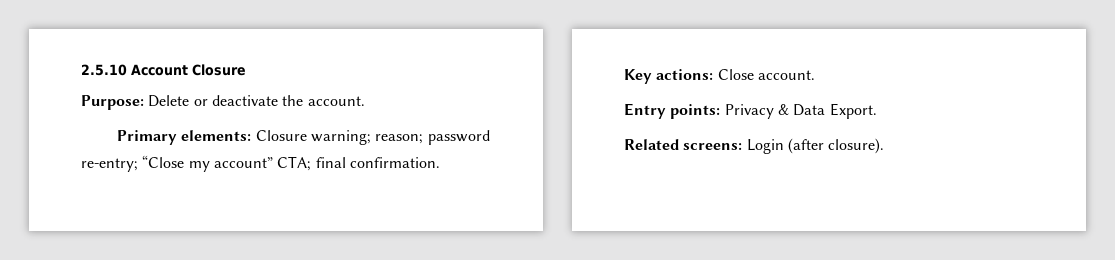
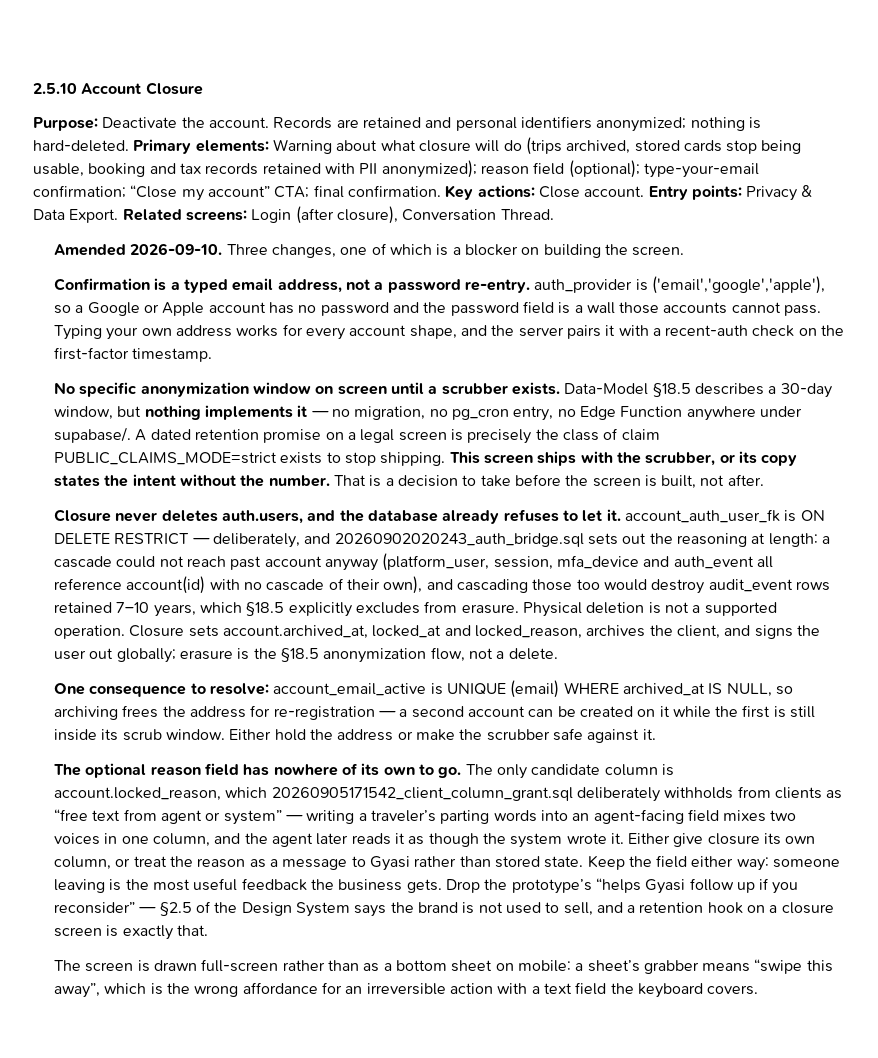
- Purpose: Delete or deactivate the account.
- Primary elements: Closure warning; reason; password re-entry; “Close my account” CTA; final confirmation.
- Key actions: Close account.
- Entry points: Privacy & Data Export.
- Related screens: Login (after closure).
+ Purpose: Deactivate the account. Records are retained and personal identifiers anonymized; nothing is hard-deleted. Primary elements: Warning about what closure will do (trips archived, stored cards stop being usable, booking and tax records retained with PII anonymized); reason field (optional); type-your-email confirmation; “Close my account” CTA; final confirmation. Key actions: Close account. Entry points: Privacy & Data Export. Related screens: Login (after closure), Conversation Thread.
+ Amended 2026-09-10. Three changes, one of which is a blocker on building the screen.
+ Confirmation is a typed email address, not a password re-entry. auth_provider is ('email','google','apple'), so a Google or Apple account has no password and the password field is a wall those accounts cannot pass. Typing your own address works for every account shape, and the server pairs it with a recent-auth check on the first-factor timestamp.
+ No specific anonymization window on screen until a scrubber exists. Data-Model §18.5 describes a 30-day window, but nothing implements it — no migration, no pg_cron entry, no Edge Function anywhere under supabase/. A dated retention promise on a legal screen is precisely the class of claim PUBLIC_CLAIMS_MODE=strict exists to stop shipping. This screen ships with the scrubber, or its copy states the intent without the number. That is a decision to take before the screen is built, not after.
+ Closure never deletes auth.users, and the database already refuses to let it. account_auth_user_fk is ON DELETE RESTRICT — deliberately, and 20260902020243_auth_bridge.sql sets out the reasoning at length: a cascade could not reach past account anyway (platform_user, session, mfa_device and auth_event all reference account(id) with no cascade of their own), and cascading those too would destroy audit_event rows retained 7–10 years, which §18.5 explicitly excludes from erasure. Physical deletion is not a supported operation. Closure sets account.archived_at, locked_at and locked_reason, archives the client, and signs the user out globally; erasure is the §18.5 anonymization flow, not a delete.
+ One consequence to resolve: account_email_active is UNIQUE (email) WHERE archived_at IS NULL, so archiving frees the address for re-registration — a second account can be created on it while the first is still inside its scrub window. Either hold the address or make the scrubber safe against it.
+ The optional reason field has nowhere of its own to go. The only candidate column is account.locked_reason, which 20260905171542_client_column_grant.sql deliberately withholds from clients as “free text from agent or system” — writing a traveler’s parting words into an agent-facing field mixes two voices in one column, and the agent later reads it as though the system wrote it. Either give closure its own column, or treat the reason as a message to Gyasi rather than stored state. Keep the field either way: someone leaving is the most useful feedback the business gets. Drop the prototype’s “helps Gyasi follow up if you reconsider” — §2.5 of the Design System says the brand is not used to sell, and a retention hook on a closure screen is exactly that.
+ The screen is drawn full-screen rather than as a bottom sheet on mobile: a sheet’s grabber means “swipe this away”, which is the wrong affordance for an irreversible action with a text field the keyboard covers.

